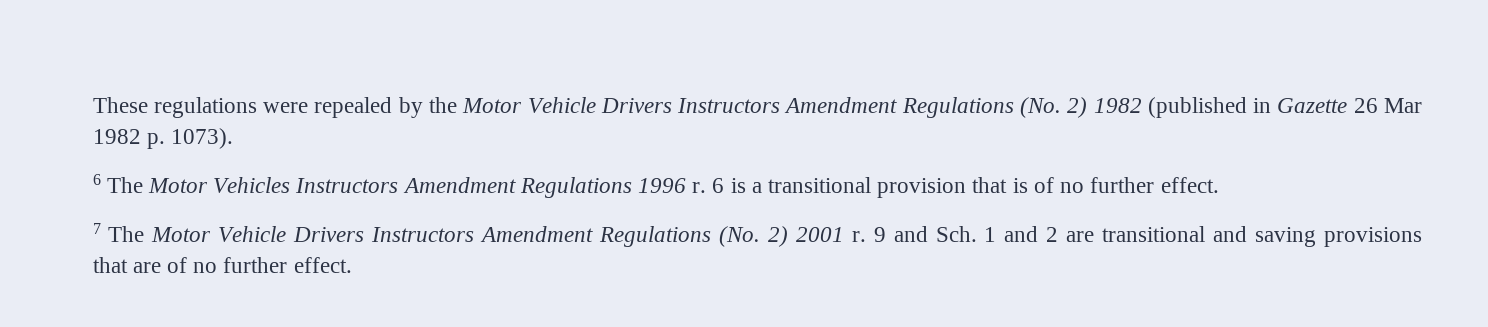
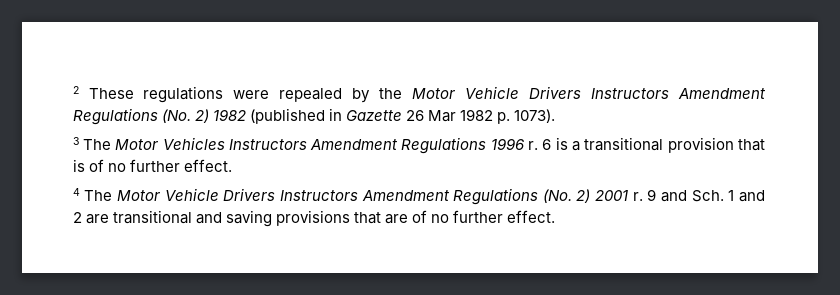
- These regulations were repealed by the Motor Vehicle Drivers Instructors Amendment Regulations (No. 2) 1982 (published in Gazette 26 Mar 1982 p. 1073).
+ 2 These regulations were repealed by the Motor Vehicle Drivers Instructors Amendment Regulations (No. 2) 1982 (published in Gazette 26 Mar 1982 p. 1073).
- 6 The Motor Vehicles Instructors Amendment Regulations 1996 r.
+ 3 The Motor Vehicles Instructors Amendment Regulations 1996 r.
- 7 The Motor Vehicle Drivers Instructors Amendment Regulations (No. 2) 2001 r.
+ 4 The Motor Vehicle Drivers Instructors Amendment Regulations (No. 2) 2001 r.

